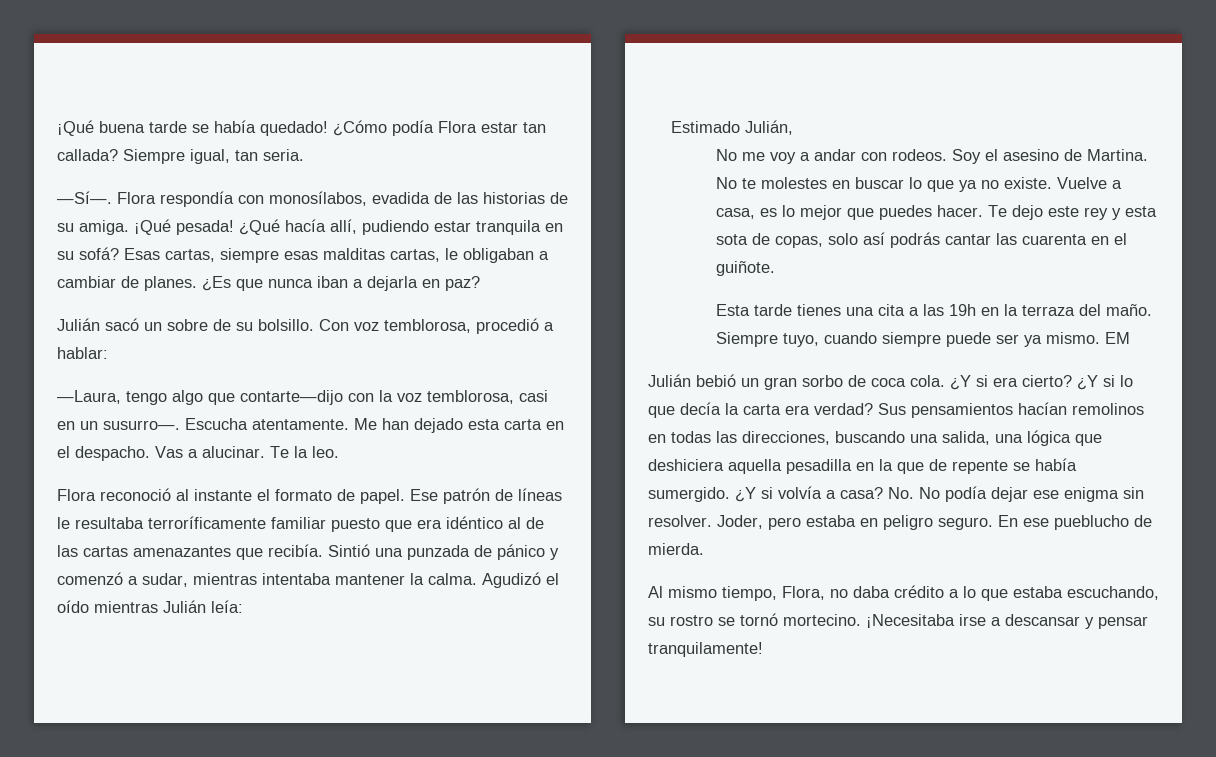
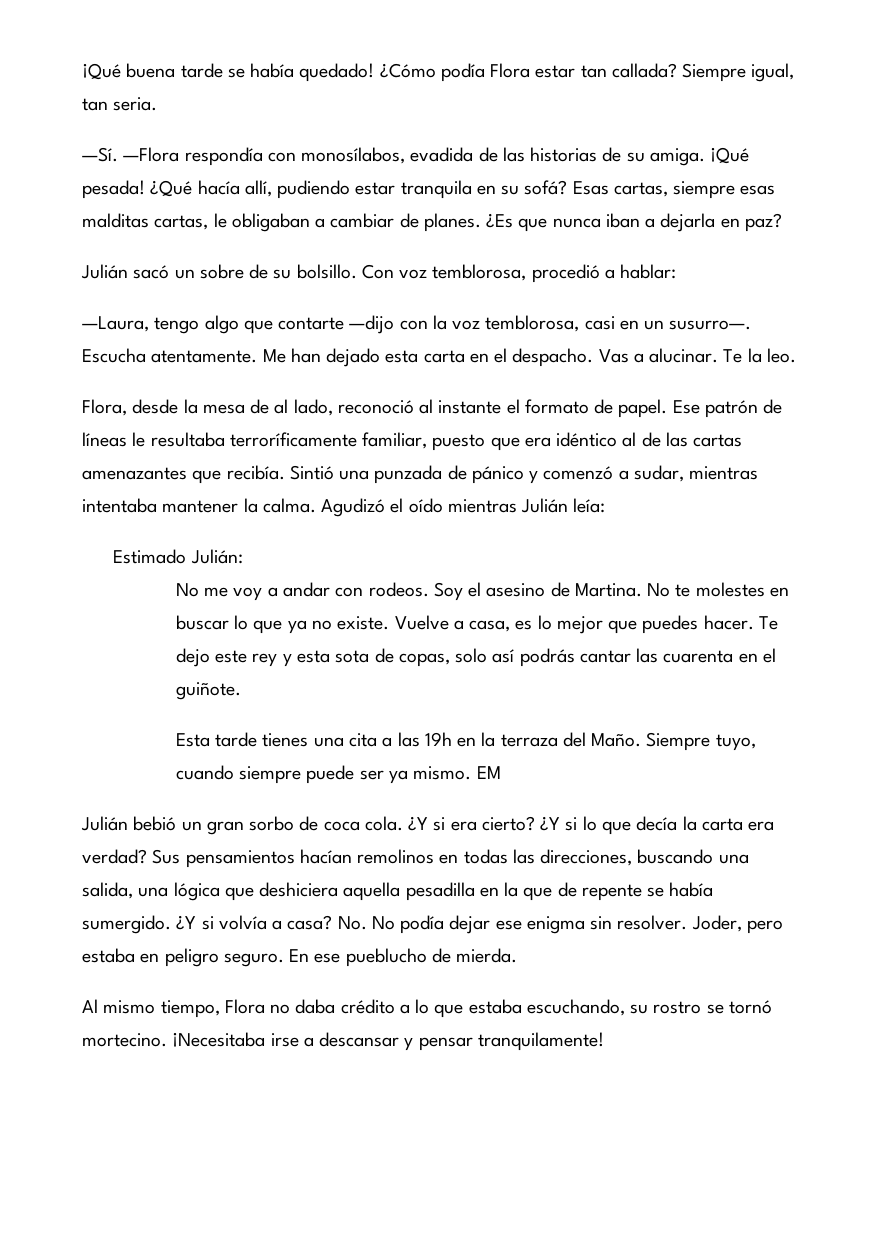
- —Sí—. Flora respondía con monosílabos, evadida de las historias de su amiga.
+ —Sí. —Flora respondía con monosílabos, evadida de las historias de su amiga.
- —Laura, tengo algo que contarte—dijo con la voz temblorosa, casi en un susurro—.
+ —Laura, tengo algo que contarte —dijo con la voz temblorosa, casi en un susurro—.
- Flora reconoció al instante el formato de papel.
+ Flora, desde la mesa de al lado, reconoció al instante el formato de papel.
- Ese patrón de líneas le resultaba terroríficamente familiar puesto que era idéntico al de las cartas amenazantes que recibía.
+ Ese patrón de líneas le resultaba terroríficamente familiar, puesto que era idéntico al de las cartas amenazantes que recibía.
- Estimado Julián,
+ Estimado Julián:
- Esta tarde tienes una cita a las 19h en la terraza del maño.
+ Esta tarde tienes una cita a las 19h en la terraza del Maño.
- Al mismo tiempo, Flora, no daba crédito a lo que estaba escuchando, su rostro se tornó mortecino.
+ Al mismo tiempo, Flora no daba crédito a lo que estaba escuchando, su rostro se tornó mortecino.

